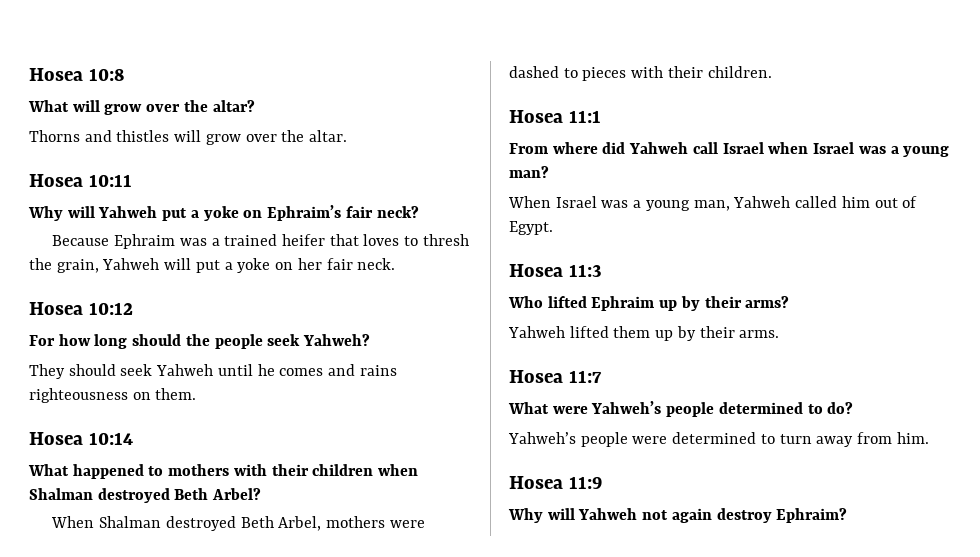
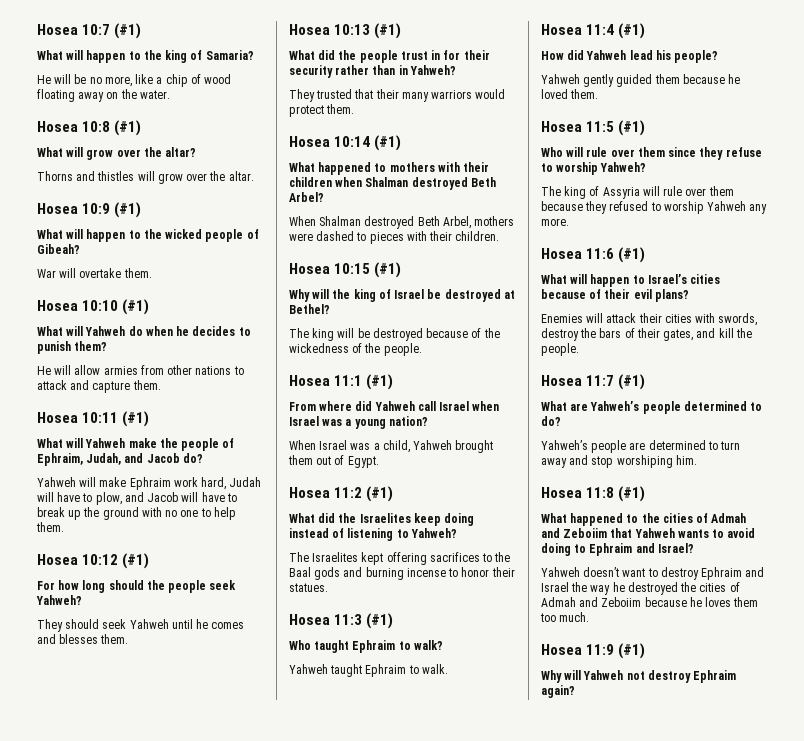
- Hosea 10:8
+ Hosea 10:7 (#1)
+ What will happen to the king of Samaria?
+ He will be no more, like a chip of wood floating away on the water.
+ Hosea 10:8 (#1)
- Hosea 10:11
- Why will Yahweh put a yoke on Ephraim’s fair neck?
- Because Ephraim was a trained heifer that loves to thresh the grain, Yahweh will put a yoke on her fair neck.
+ Hosea 10:9 (#1)
+ What will happen to the wicked people of Gibeah?
+ War will overtake them.
+ Hosea 10:10 (#1)
+ What will Yahweh do when he decides to punish them?
+ He will allow armies from other nations to attack and capture them.
+ Hosea 10:11 (#1)
+ What will Yahweh make the people of Ephraim, Judah, and Jacob do?
+ Yahweh will make Ephraim work hard, Judah will have to plow, and Jacob will have to break up the ground with no one to help them.
- Hosea 10:12
+ Hosea 10:12 (#1)
- They should seek Yahweh until he comes and rains righteousness on them.
+ They should seek Yahweh until he comes and blesses them.
+ Hosea 10:13 (#1)
+ What did the people trust in for their security rather than in Yahweh?
+ They trusted that their many warriors would protect them.
- Hosea 10:14
+ Hosea 10:14 (#1)
+ Hosea 10:15 (#1)
+ Why will the king of Israel be destroyed at Bethel?
+ The king will be destroyed because of the wickedness of the people.
- Hosea 11:1
+ Hosea 11:1 (#1)
- From where did Yahweh call Israel when Israel was a young man?
+ From where did Yahweh call Israel when Israel was a young nation?
- When Israel was a young man, Yahweh called him out of Egypt.
+ When Israel was a child, Yahweh brought them out of Egypt.
+ Hosea 11:2 (#1)
+ What did the Israelites keep doing instead of listening to Yahweh?
+ The Israelites kept offering sacrifices to the Baal gods and burning incense to honor their statues.
- Hosea 11:3
- Who lifted Ephraim up by their arms?
- Yahweh lifted them up by their arms.
+ Hosea 11:3 (#1)
+ Who taught Ephraim to walk?
+ Yahweh taught Ephraim to walk.
+ Hosea 11:4 (#1)
+ How did Yahweh lead his people?
+ Yahweh gently guided them because he loved them.
+ Hosea 11:5 (#1)
+ Who will rule over them since they refuse to worship Yahweh?
+ The king of Assyria will rule over them because they refused to worship Yahweh any more.
+ Hosea 11:6 (#1)
+ What will happen to Israel’s cities because of their evil plans?
+ Enemies will attack their cities with swords, destroy the bars of their gates, and kill the people.
- Hosea 11:7
- What were Yahweh’s people determined to do?
+ Hosea 11:7 (#1)
+ What are Yahweh’s people determined to do?
- Yahweh’s people were determined to turn away from him.
+ Yahweh’s people are determined to turn away and stop worshiping him.
+ Hosea 11:8 (#1)
+ What happened to the cities of Admah and Zeboiim that Yahweh wants to avoid doing to Ephraim and Israel?
+ Yahweh doesn’t want to destroy Ephraim and Israel the way he destroyed the cities of Admah and Zeboiim because he loves them too much.
- Hosea 11:9
+ Hosea 11:9 (#1)
- Why will Yahweh not again destroy Ephraim?
+ Why will Yahweh not destroy Ephraim again?

